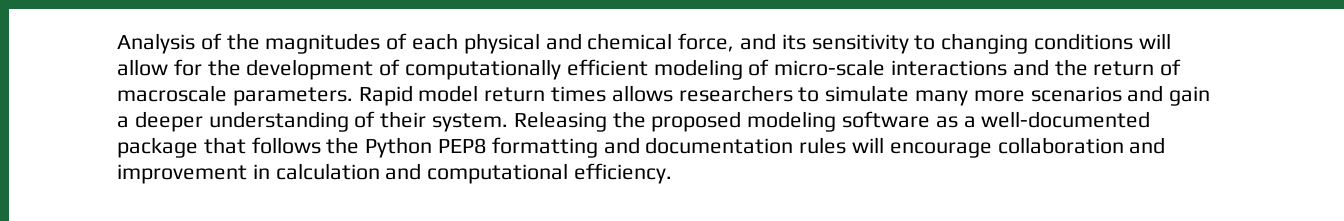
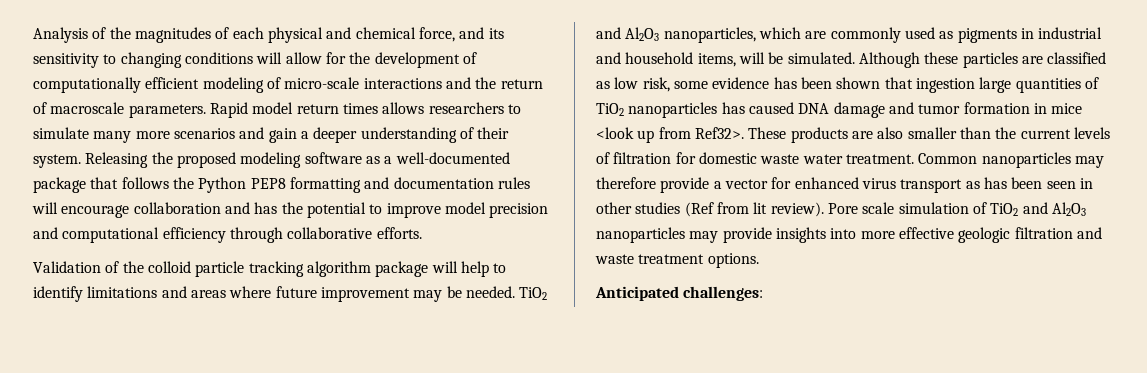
- Releasing the proposed modeling software as a well-documented package that follows the Python PEP8 formatting and documentation rules will encourage collaboration and improvement in calculation and computational efficiency.
+ Releasing the proposed modeling software as a well-documented package that follows the Python PEP8 formatting and documentation rules will encourage collaboration and has the potential to improve model precision and computational efficiency through collaborative efforts.
+ Validation of the colloid particle tracking algorithm package will help to identify limitations and areas where future improvement may be needed. TiO2 and Al2O3 nanoparticles, which are commonly used as pigments in industrial and household items, will be simulated. Although these particles are classified as low risk, some evidence has been shown that ingestion large quantities of TiO2 nanoparticles has caused DNA damage and tumor formation in mice <look up from Ref32>. These products are also smaller than the current levels of filtration for domestic waste water treatment. Common nanoparticles may therefore provide a vector for enhanced virus transport as has been seen in other studies (Ref from lit review). Pore scale simulation of TiO2 and Al2O3 nanoparticles may provide insights into more effective geologic filtration and waste treatment options.
+ Anticipated challenges:

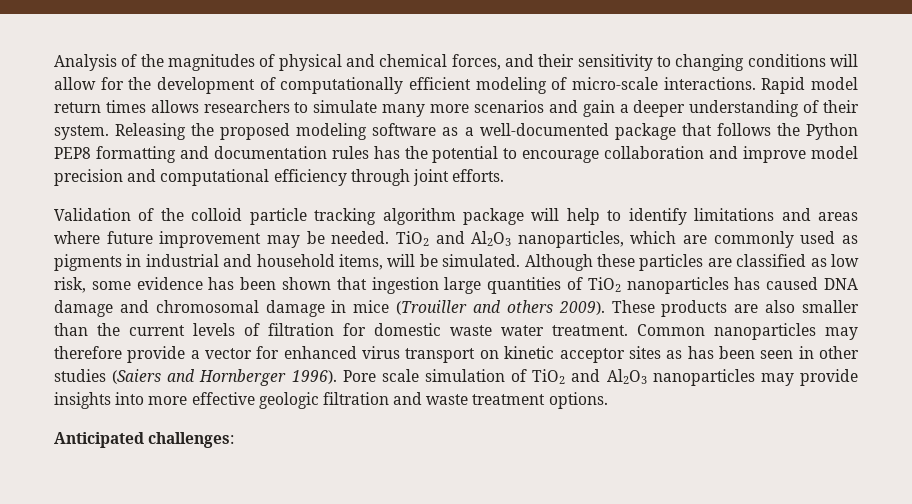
- Analysis of the magnitudes of each physical and chemical force, and its sensitivity to changing conditions will allow for the development of computationally efficient modeling of micro-scale interactions and the return of macroscale parameters.
+ Analysis of the magnitudes of physical and chemical forces, and their sensitivity to changing conditions will allow for the development of computationally efficient modeling of micro-scale interactions.
- Releasing the proposed modeling software as a well-documented package that follows the Python PEP8 formatting and documentation rules will encourage collaboration and has the potential to improve model precision and computational efficiency through collaborative efforts.
+ Releasing the proposed modeling software as a well-documented package that follows the Python PEP8 formatting and documentation rules has the potential to encourage collaboration and improve model precision and computational efficiency through joint efforts.
- Although these particles are classified as low risk, some evidence has been shown that ingestion large quantities of TiO2 nanoparticles has caused DNA damage and tumor formation in mice <look up from Ref32>.
+ Although these particles are classified as low risk, some evidence has been shown that ingestion large quantities of TiO2 nanoparticles has caused DNA damage and chromosomal damage in mice (Trouiller and others 2009).
- Common nanoparticles may therefore provide a vector for enhanced virus transport as has been seen in other studies (Ref from lit review).
+ Common nanoparticles may therefore provide a vector for enhanced virus transport on kinetic acceptor sites as has been seen in other studies (Saiers and Hornberger 1996).

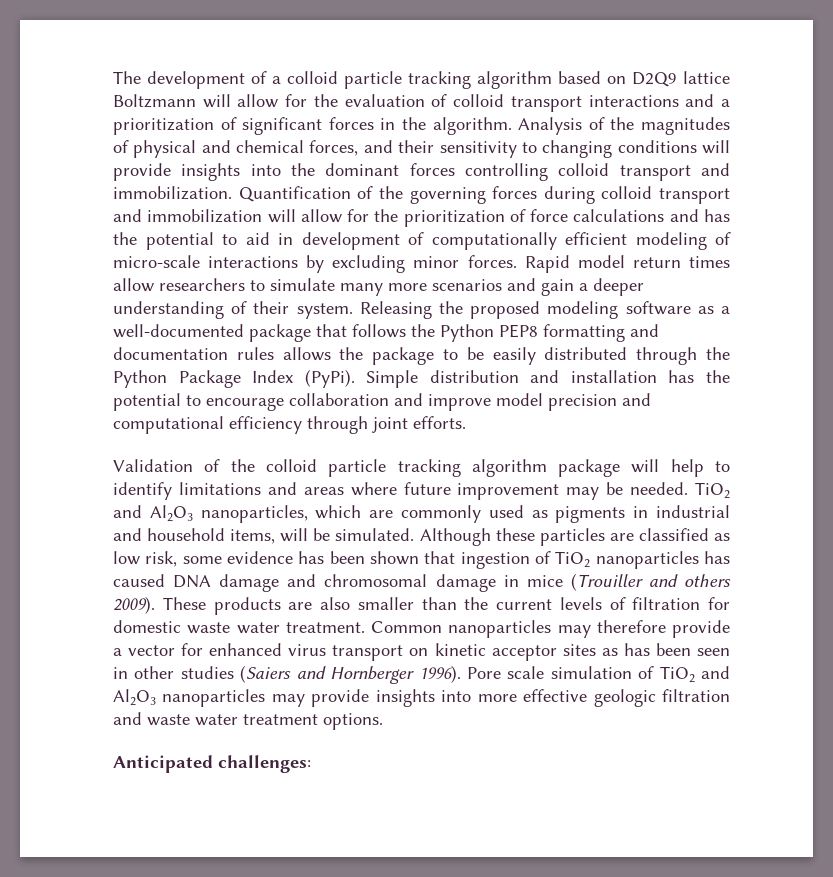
+ The development of a colloid particle tracking algorithm based on D2Q9 lattice Boltzmann will allow for the evaluation of colloid transport interactions and a prioritization of significant forces in the algorithm.
- Analysis of the magnitudes of physical and chemical forces, and their sensitivity to changing conditions will allow for the development of computationally efficient modeling of micro-scale interactions.
+ Analysis of the magnitudes of physical and chemical forces, and their sensitivity to changing conditions will provide insights into the dominant forces controlling colloid transport and immobilization. Quantification of the governing forces during colloid transport and immobilization will allow for the prioritization of force calculations and has the potential to aid in development of computationally efficient modeling of micro-scale interactions by excluding minor forces.
- Rapid model return times allows researchers to simulate many more scenarios and gain a deeper understanding of their system.
+ Rapid model return times allow researchers to simulate many more scenarios and gain a deeper understanding of their system.
- Releasing the proposed modeling software as a well-documented package that follows the Python PEP8 formatting and documentation rules has the potential to encourage collaboration and improve model precision and computational efficiency through joint efforts.
+ Releasing the proposed modeling software as a well-documented package that follows the Python PEP8 formatting and documentation rules allows the package to be easily distributed through the Python Package Index (PyPi). Simple distribution and installation has the potential to encourage collaboration and improve model precision and computational efficiency through joint efforts.
- Although these particles are classified as low risk, some evidence has been shown that ingestion large quantities of TiO2 nanoparticles has caused DNA damage and chromosomal damage in mice (Trouiller and others 2009).
+ Although these particles are classified as low risk, some evidence has been shown that ingestion of TiO2 nanoparticles has caused DNA damage and chromosomal damage in mice (Trouiller and others 2009).
- Pore scale simulation of TiO2 and Al2O3 nanoparticles may provide insights into more effective geologic filtration and waste treatment options.
+ Pore scale simulation of TiO2 and Al2O3 nanoparticles may provide insights into more effective geologic filtration and waste water treatment options.

